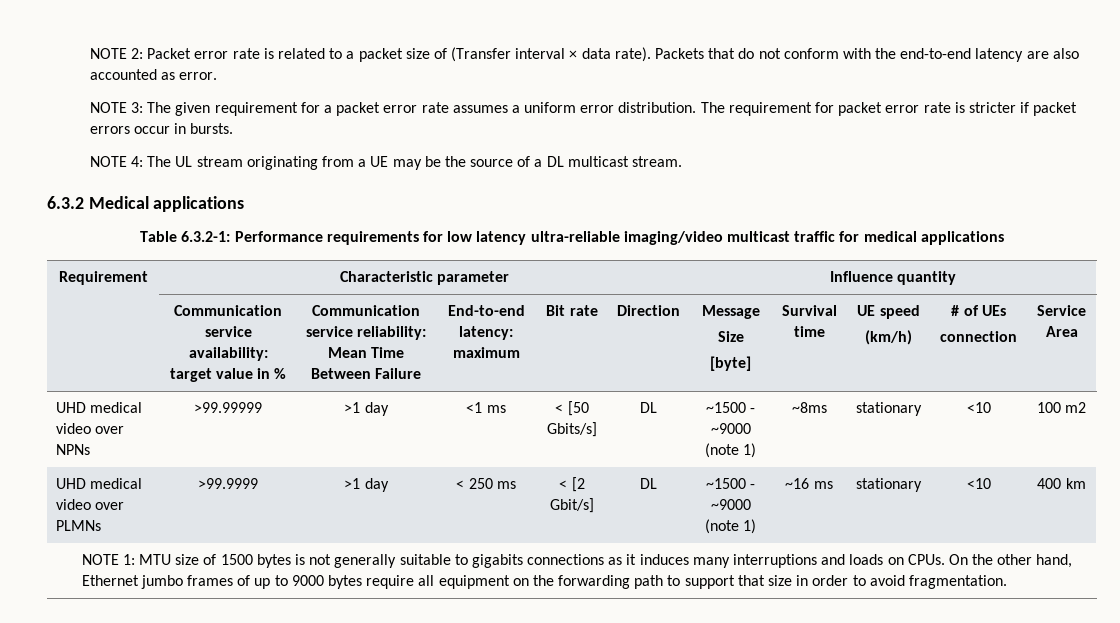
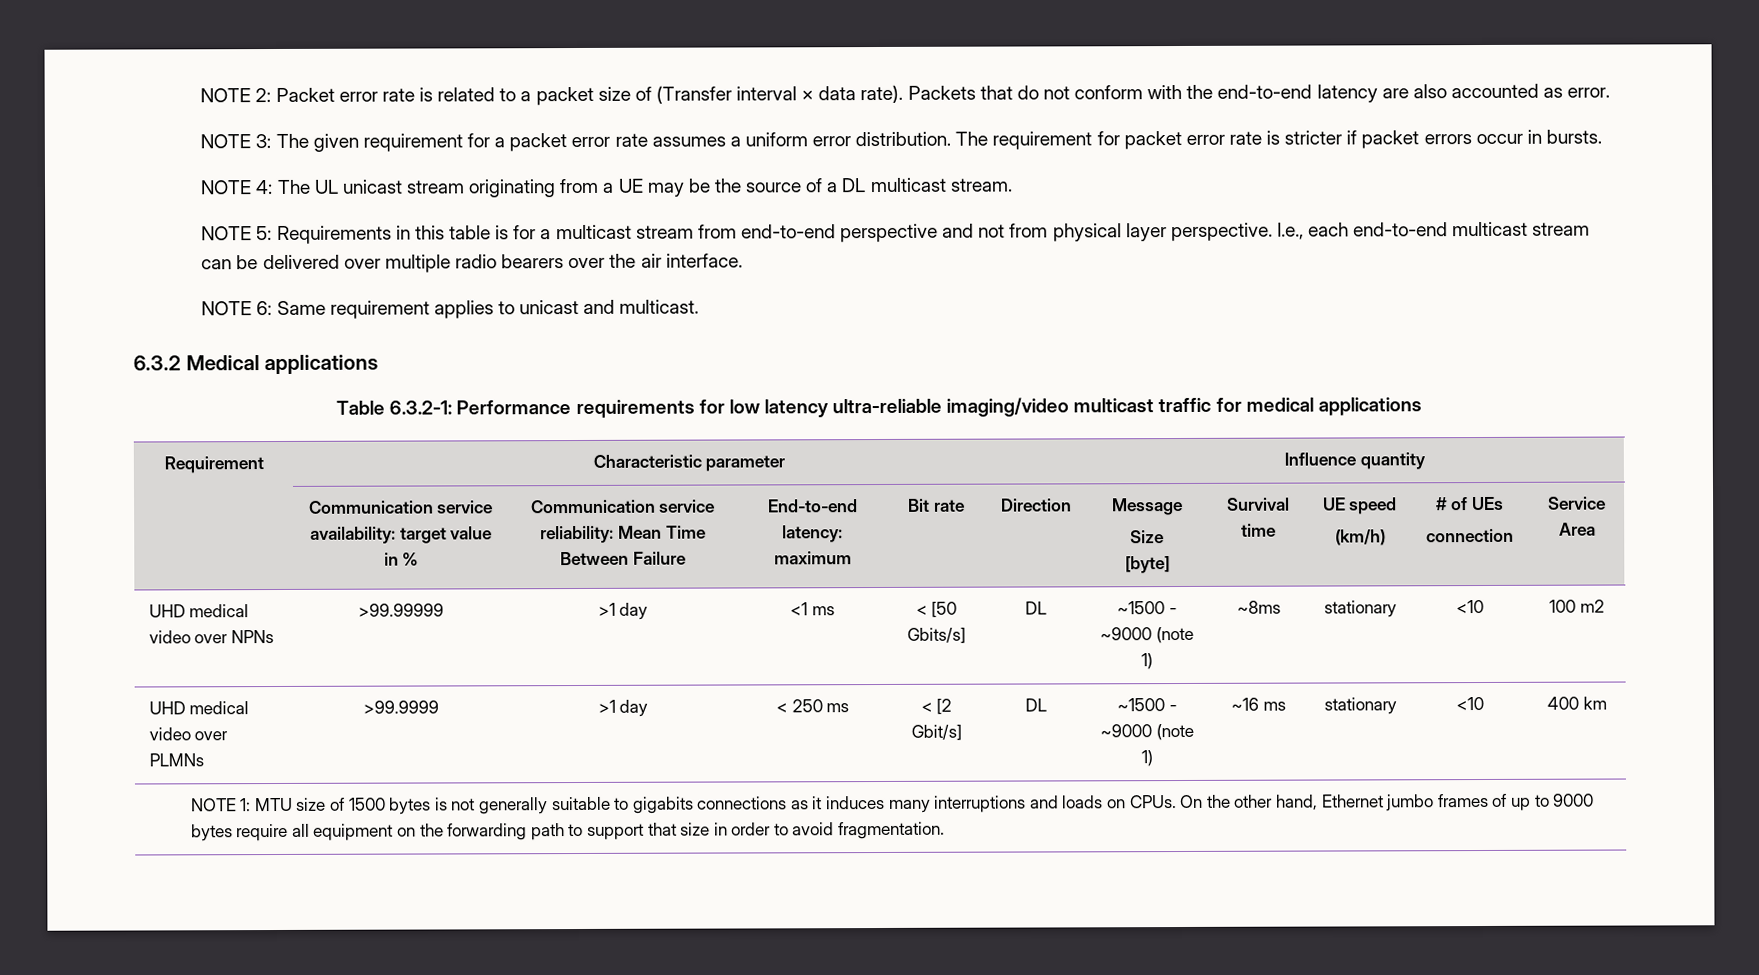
- NOTE 4: The UL stream originating from a UE may be the source of a DL multicast stream.
+ NOTE 4: The UL unicast stream originating from a UE may be the source of a DL multicast stream.
+ NOTE 5: Requirements in this table is for a multicast stream from end-to-end perspective and not from physical layer perspective. I.e., each end-to-end multicast stream can be delivered over multiple radio bearers over the air interface.
+ NOTE 6: Same requirement applies to unicast and multicast.

